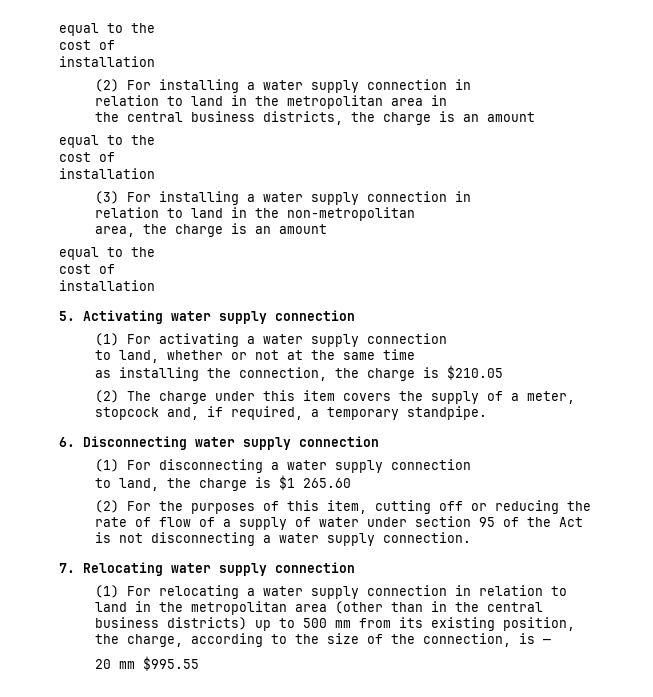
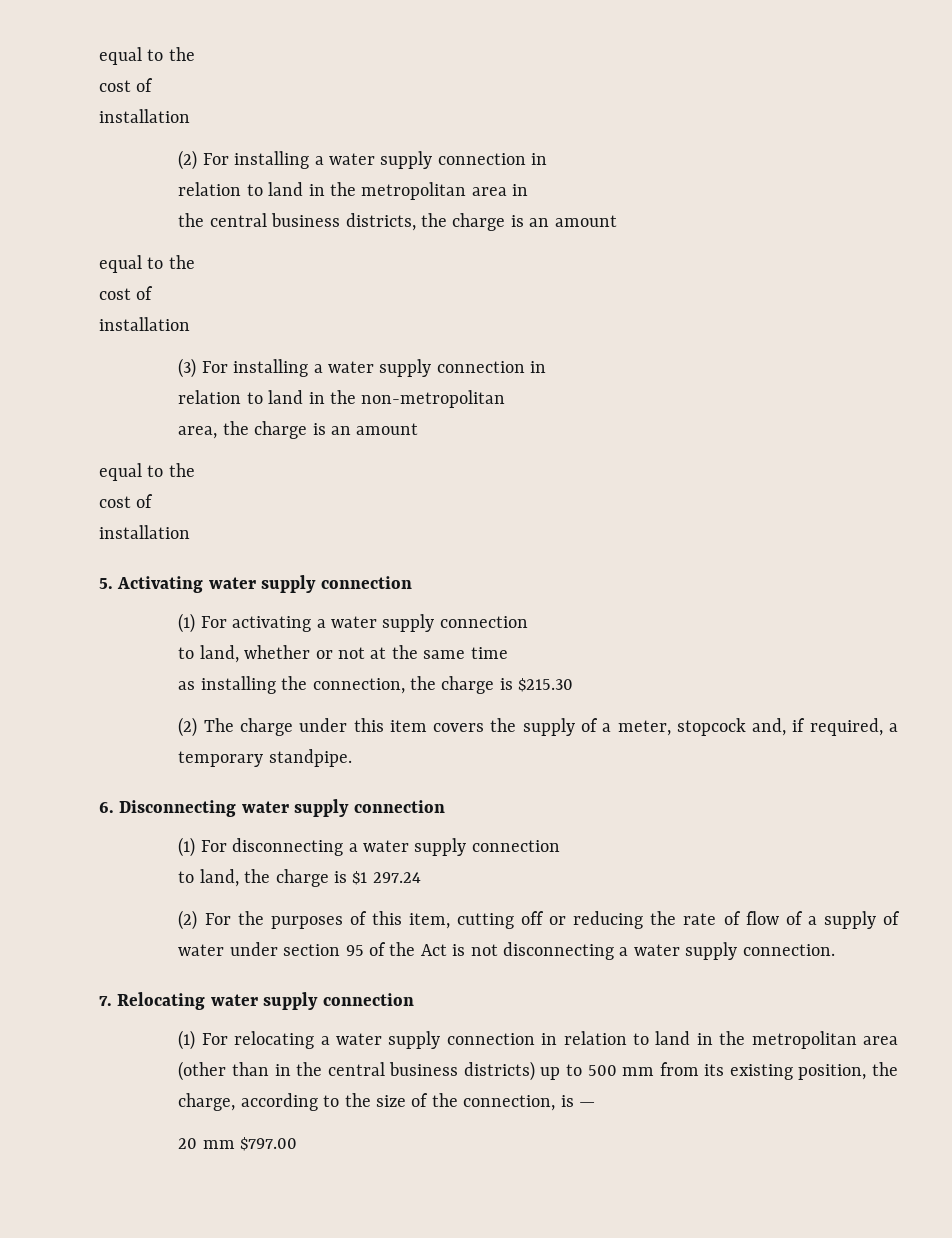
- as installing the connection, the charge is $210.05
+ as installing the connection, the charge is $215.30
- to land, the charge is $1 265.60
+ to land, the charge is $1 297.24
- 20 mm $995.55
+ 20 mm $797.00

